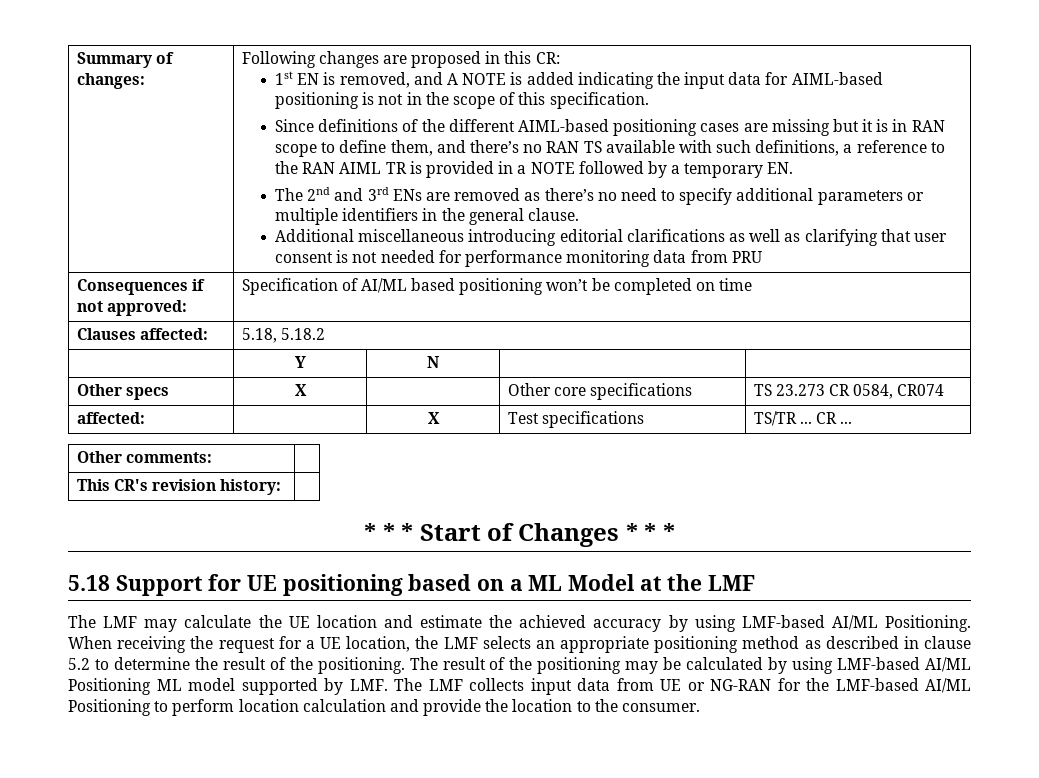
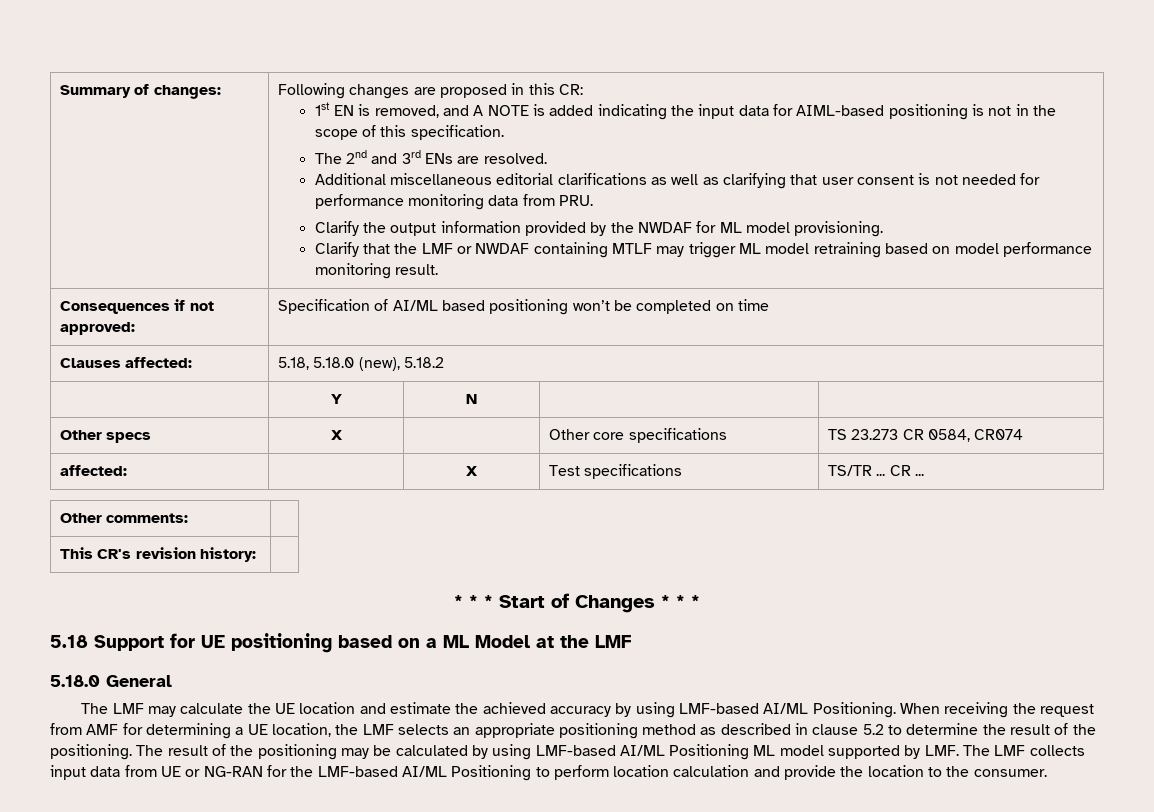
- Since definitions of the different AIML-based positioning cases are missing but it is in RAN scope to define them, and there’s no RAN TS available with such definitions, a reference to the RAN AIML TR is provided in a NOTE followed by a temporary EN.
- The 2nd and 3rd ENs are removed as there’s no need to specify additional parameters or multiple identifiers in the general clause.
+ The 2nd and 3rd ENs are resolved.
- Additional miscellaneous introducing editorial clarifications as well as clarifying that user consent is not needed for performance monitoring data from PRU
+ Additional miscellaneous editorial clarifications as well as clarifying that user consent is not needed for performance monitoring data from PRU.
+ Clarify the output information provided by the NWDAF for ML model provisioning.
+ Clarify that the LMF or NWDAF containing MTLF may trigger ML model retraining based on model performance monitoring result.
- Clauses affected: | 5.18, 5.18.2
+ Clauses affected: | 5.18, 5.18.0 (new), 5.18.2
+ 5.18.0 General
- When receiving the request for a UE location, the LMF selects an appropriate positioning method as described in clause 5.2 to determine the result of the positioning.
+ When receiving the request from AMF for determining a UE location, the LMF selects an appropriate positioning method as described in clause 5.2 to determine the result of the positioning.

